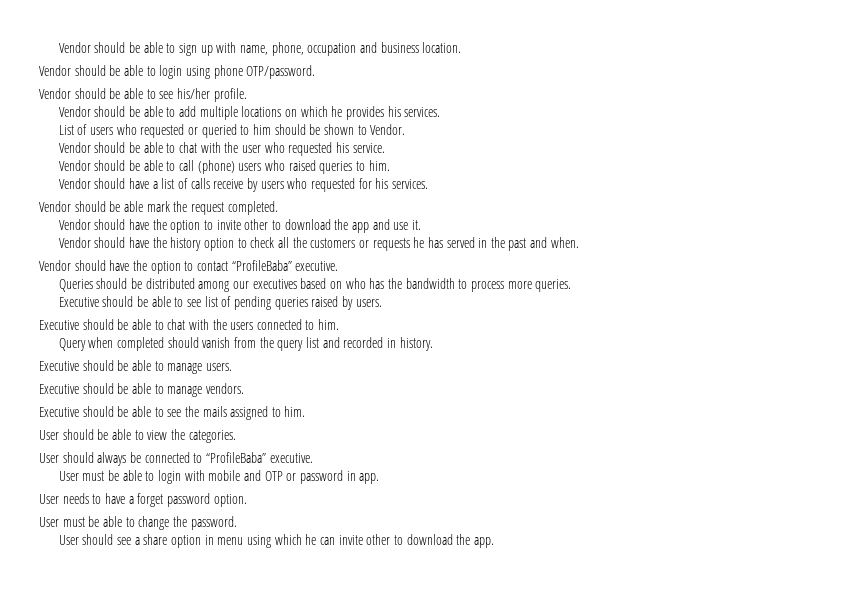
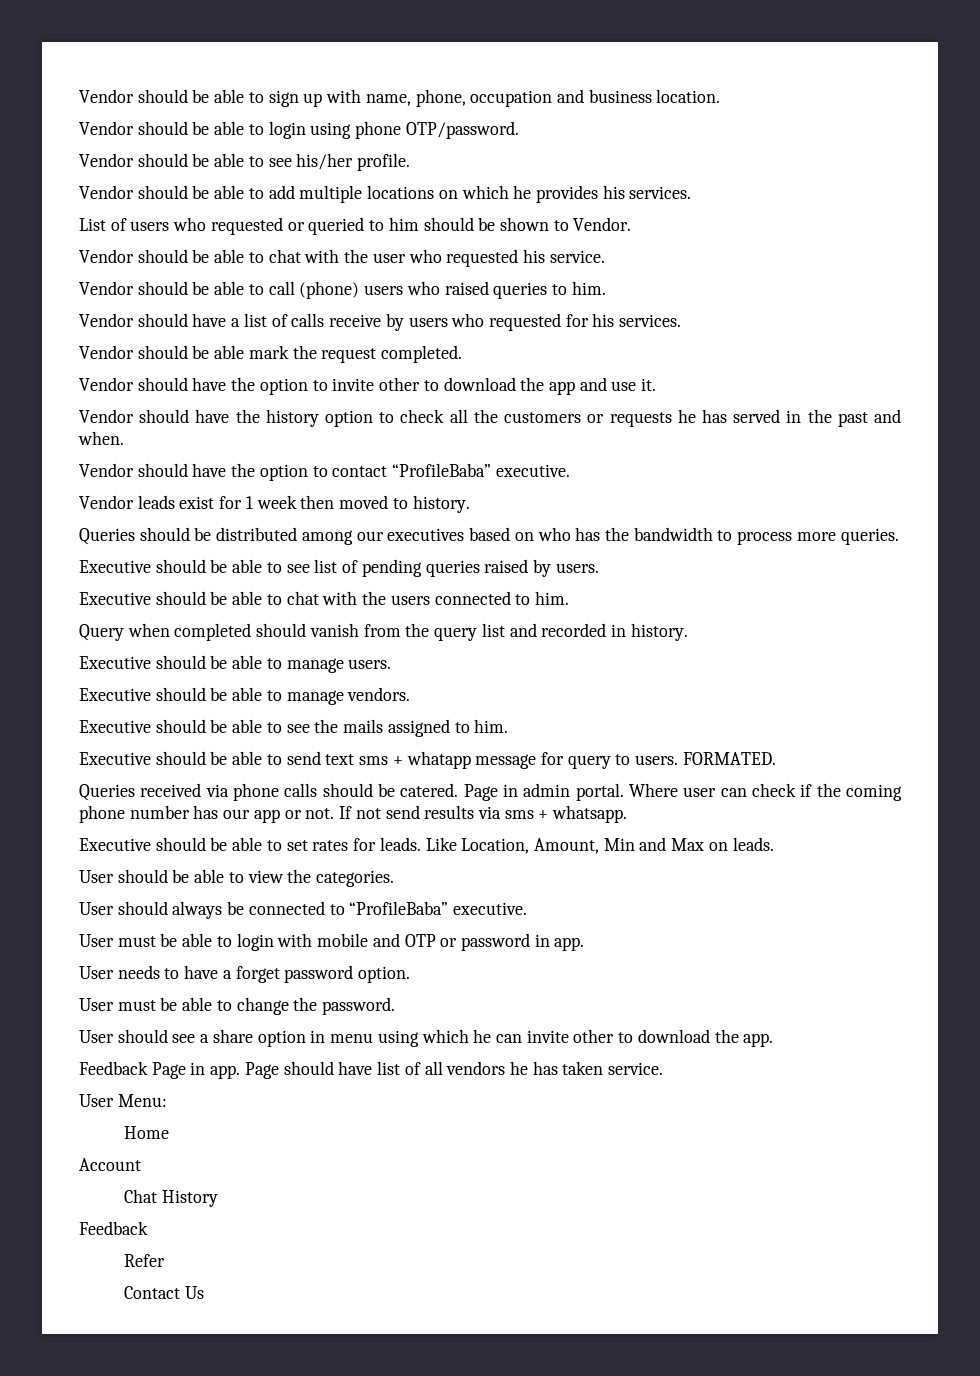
+ Vendor leads exist for 1 week then moved to history.
+ Executive should be able to send text sms + whatapp message for query to users. FORMATED.
+ Queries received via phone calls should be catered. Page in admin portal. Where user can check if the coming phone number has our app or not. If not send results via sms + whatsapp.
+ Executive should be able to set rates for leads. Like Location, Amount, Min and Max on leads.
+ Feedback Page in app. Page should have list of all vendors he has taken service.
+ User Menu:
+ Home
+ Account
+ Chat History
+ Feedback
+ Refer
+ Contact Us

